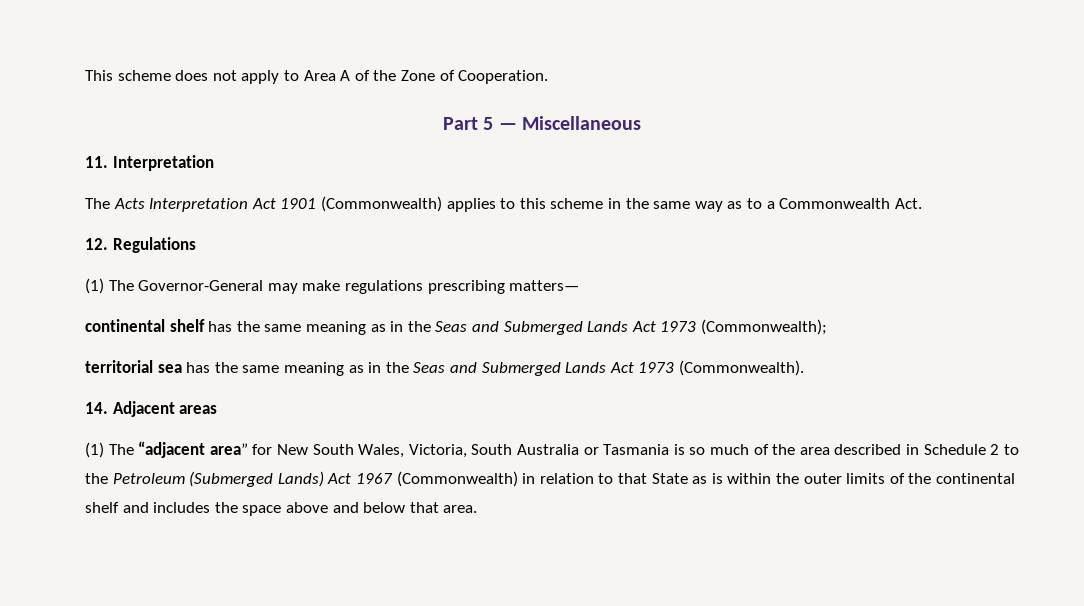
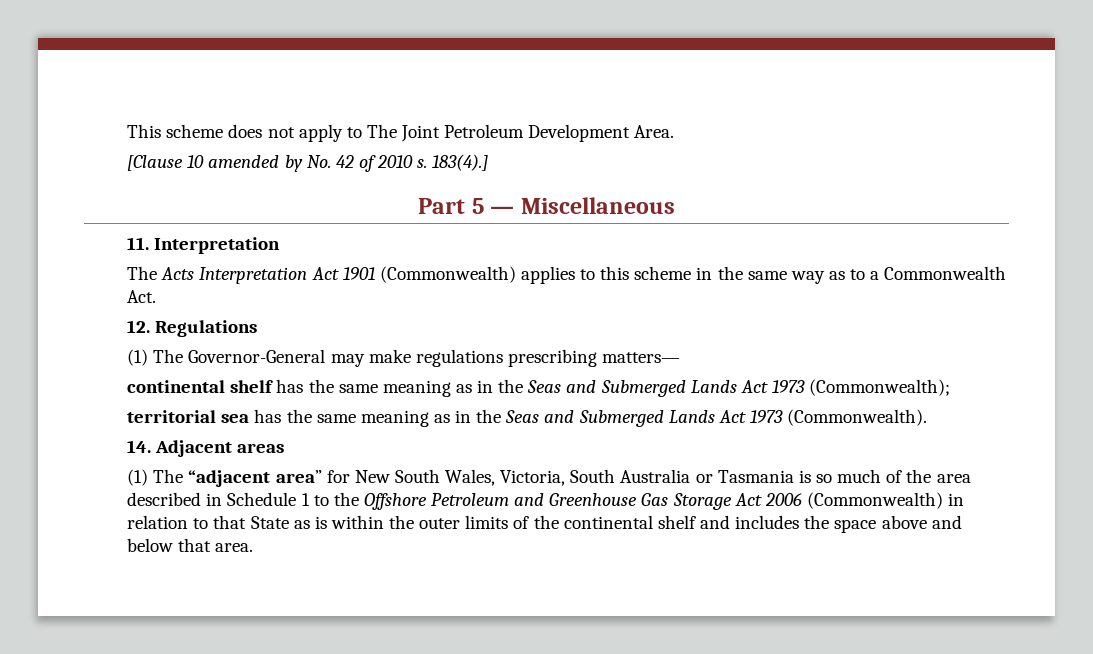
- This scheme does not apply to Area A of the Zone of Cooperation.
+ This scheme does not apply to The Joint Petroleum Development Area.
+ [Clause 10 amended by No. 42 of 2010 s. 183(4).]
- (1) The “adjacent area” for New South Wales, Victoria, South Australia or Tasmania is so much of the area described in Schedule 2 to the Petroleum (Submerged Lands) Act 1967 (Commonwealth) in relation to that State as is within the outer limits of the continental shelf and includes the space above and below that area.
+ (1) The “adjacent area” for New South Wales, Victoria, South Australia or Tasmania is so much of the area described in Schedule 1 to the Offshore Petroleum and Greenhouse Gas Storage Act 2006 (Commonwealth) in relation to that State as is within the outer limits of the continental shelf and includes the space above and below that area.

